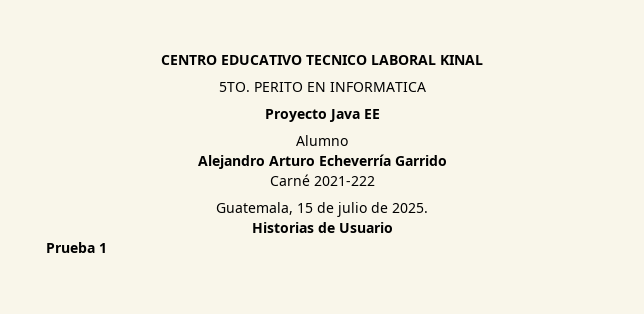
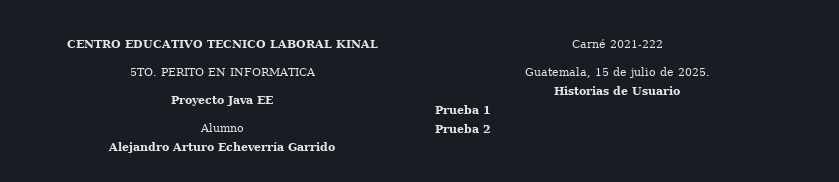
+ Prueba 2

